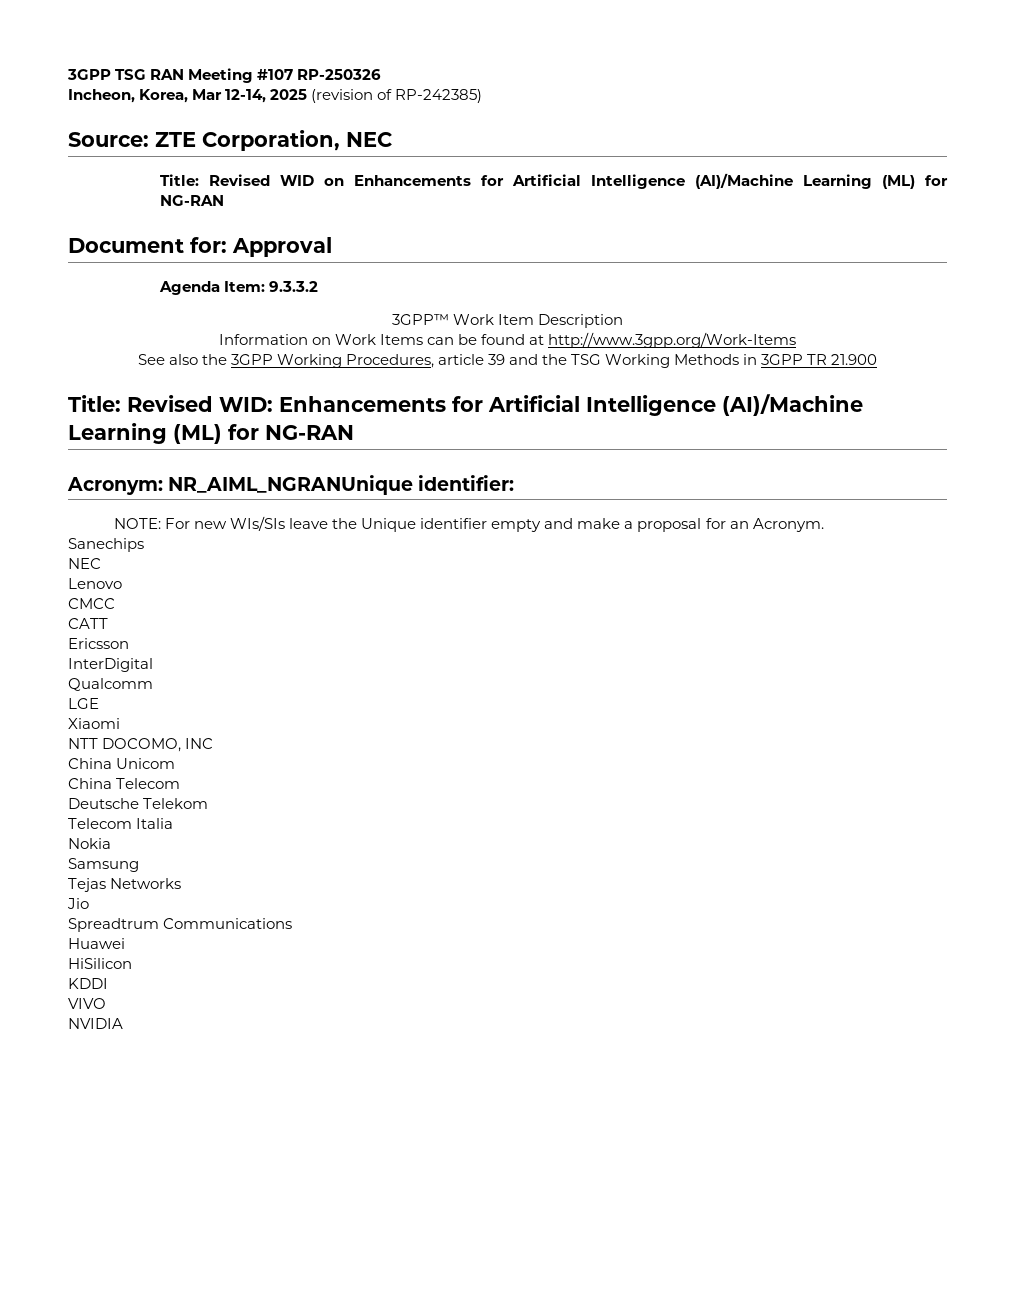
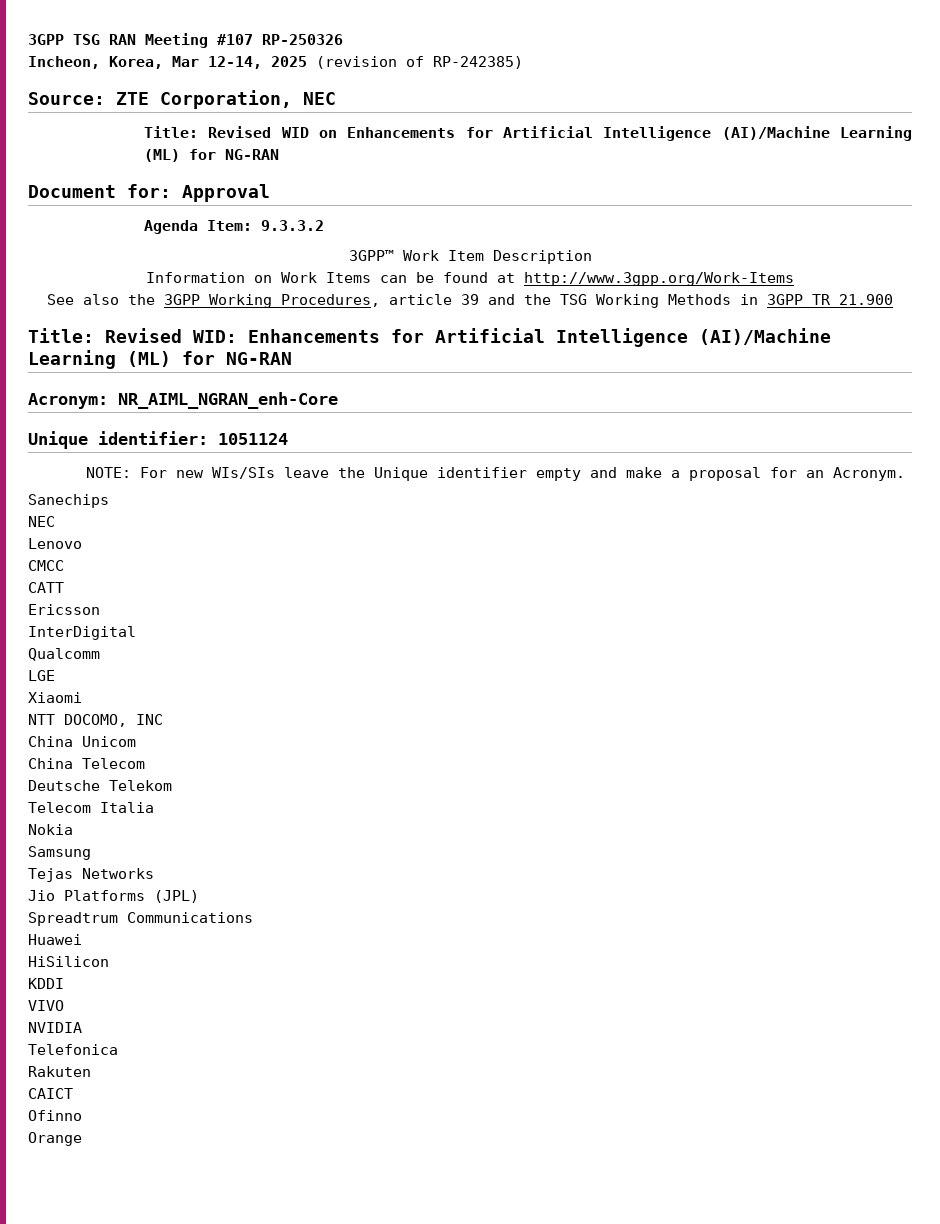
- Acronym: NR_AIML_NGRANUnique identifier:
+ Acronym: NR_AIML_NGRAN_enh-Core
+ Unique identifier: 1051124
- Jio
+ Jio Platforms (JPL)
+ Telefonica
+ Rakuten
+ CAICT
+ Ofinno
+ Orange

